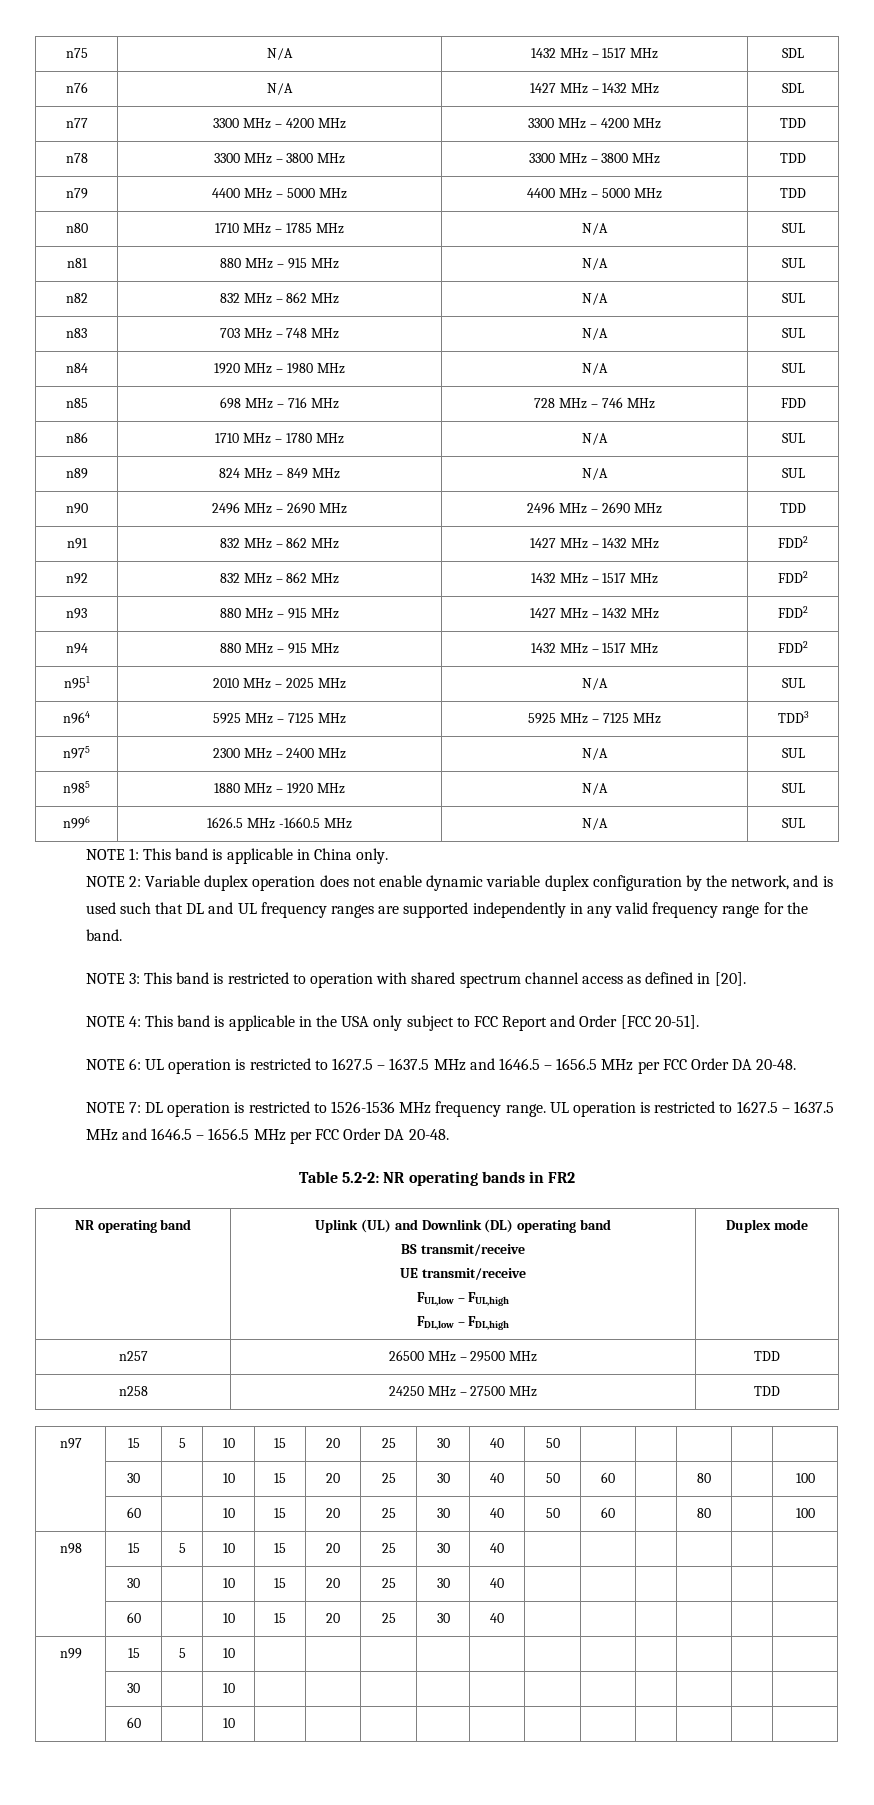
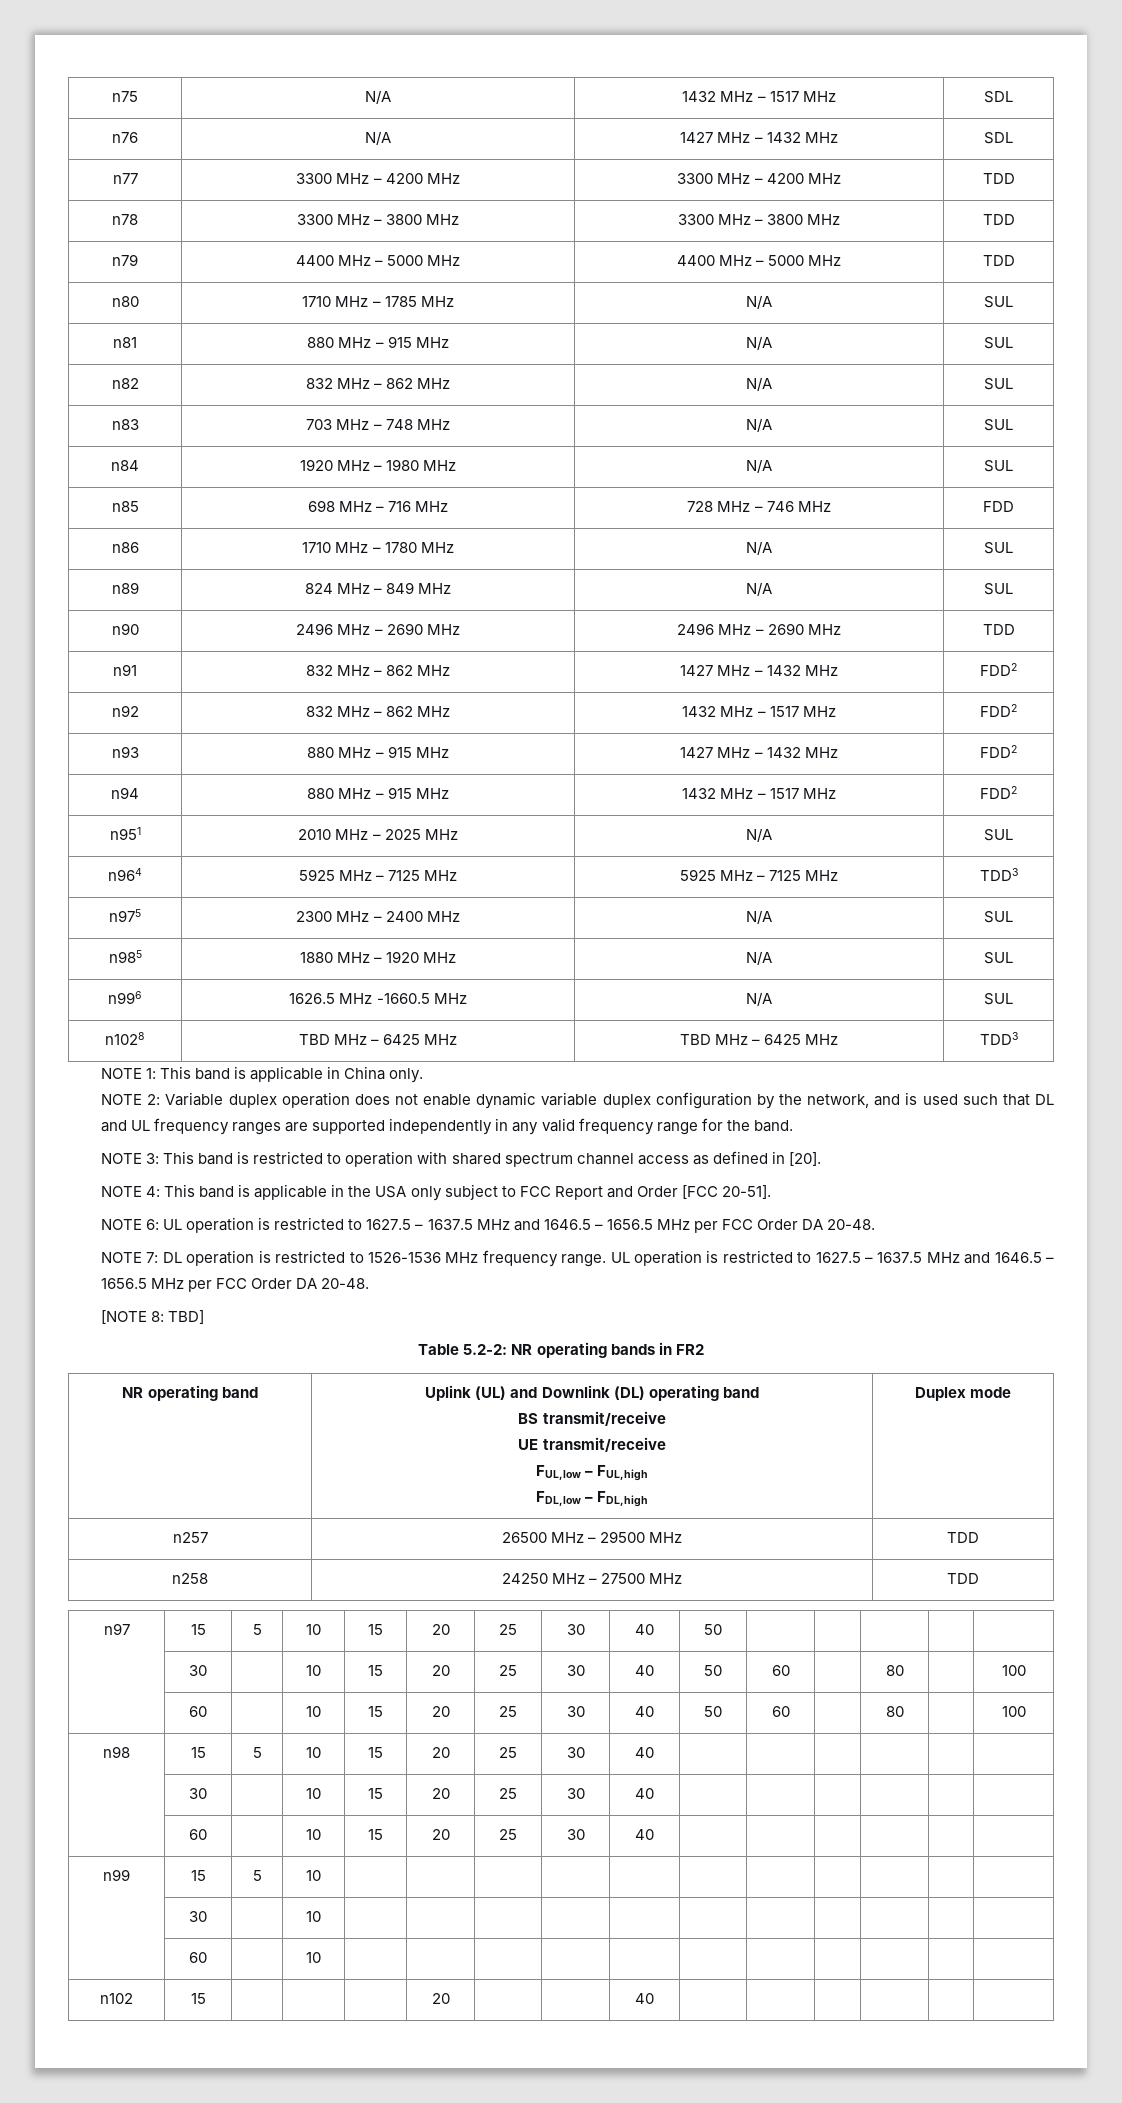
+ n1028 | TBD MHz – 6425 MHz | TBD MHz – 6425 MHz | TDD3
+ [NOTE 8: TBD]
+ n102 | 15 | | | | 20 | | | 40 | | | | | |

